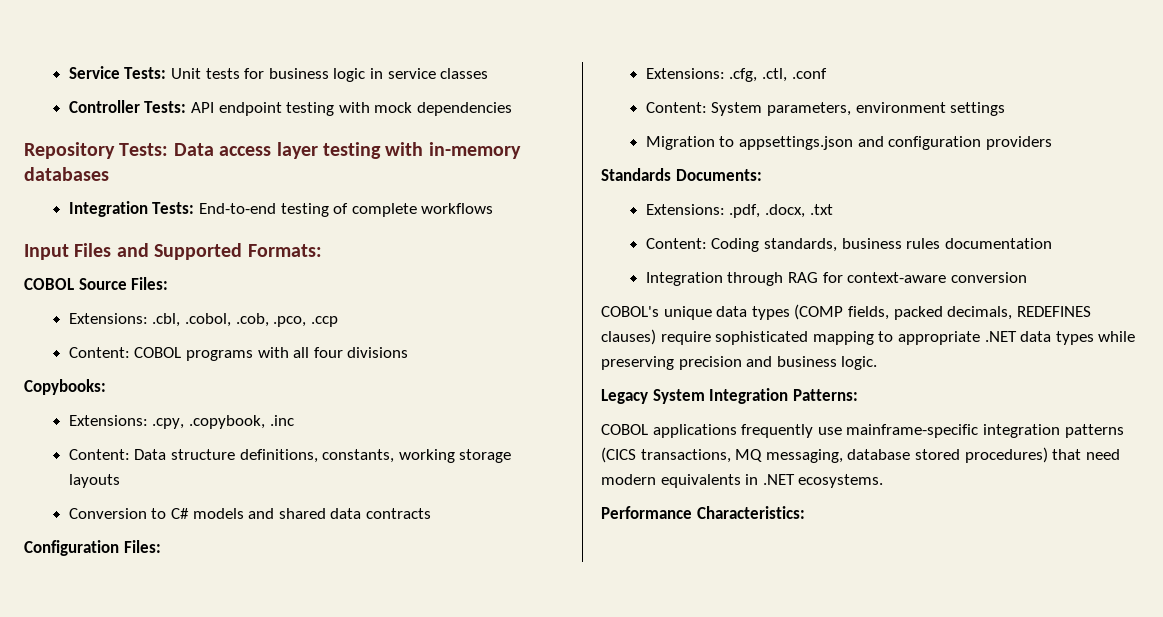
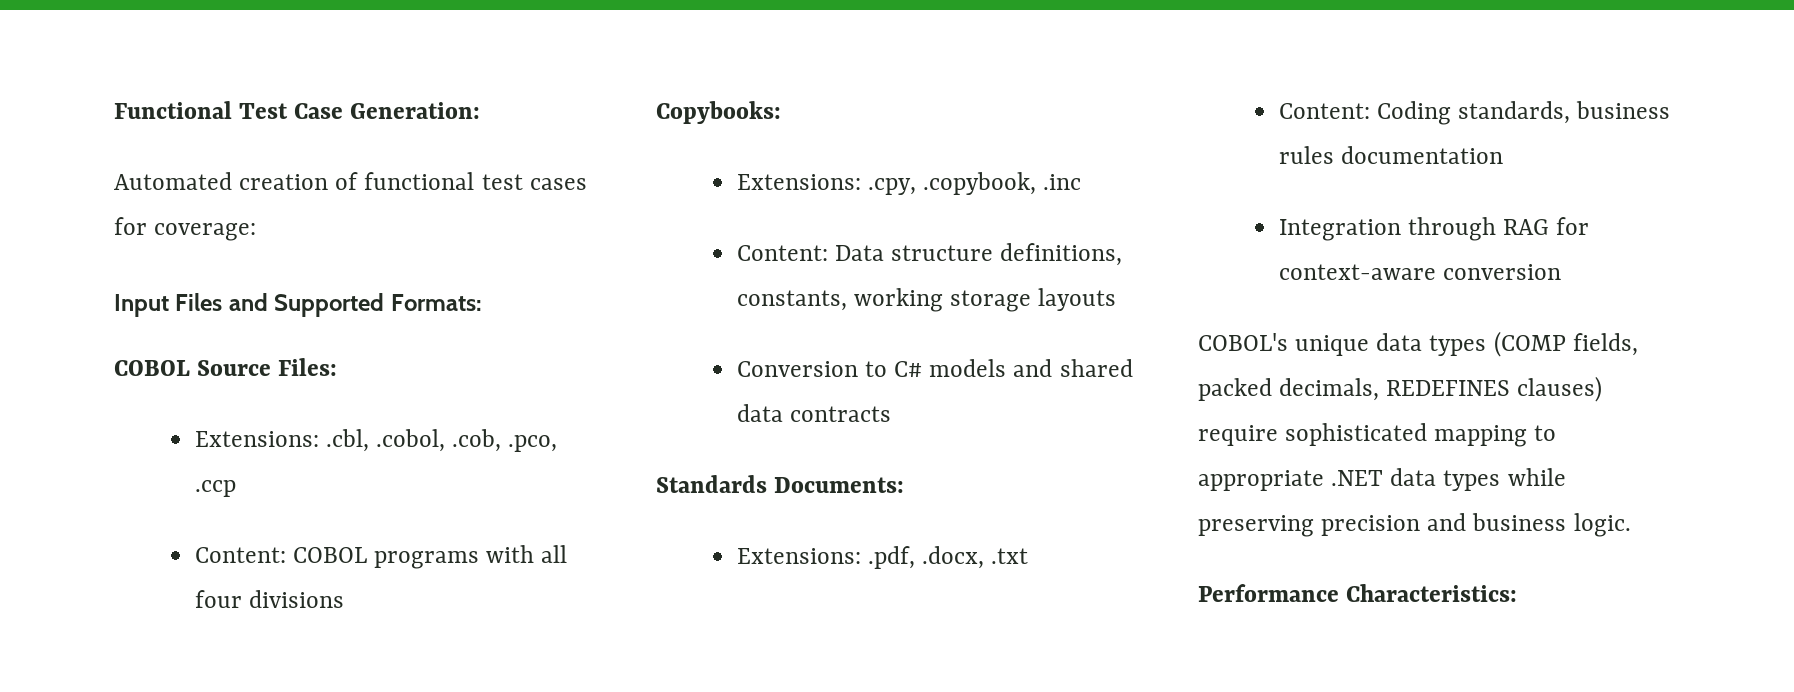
- Service Tests: Unit tests for business logic in service classes
- Controller Tests: API endpoint testing with mock dependencies
- Repository Tests: Data access layer testing with in-memory databases
- Integration Tests: End-to-end testing of complete workflows
+ Functional Test Case Generation:
+ Automated creation of functional test cases for coverage:
- Configuration Files:
- Extensions: .cfg, .ctl, .conf
- Content: System parameters, environment settings
- Migration to appsettings.json and configuration providers
- Legacy System Integration Patterns:
- COBOL applications frequently use mainframe-specific integration patterns (CICS transactions, MQ messaging, database stored procedures) that need modern equivalents in .NET ecosystems.

